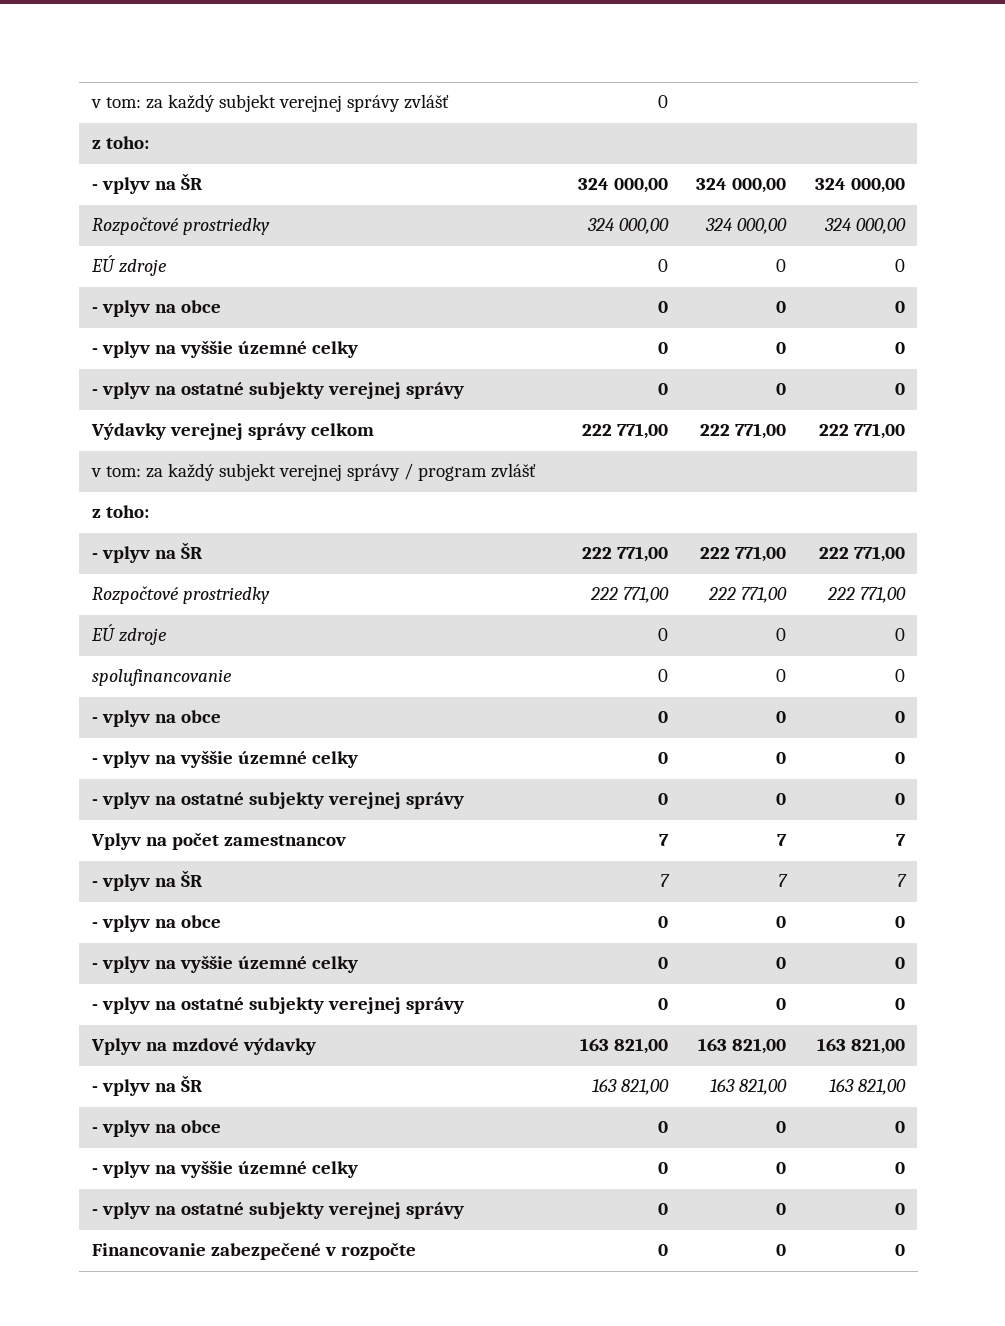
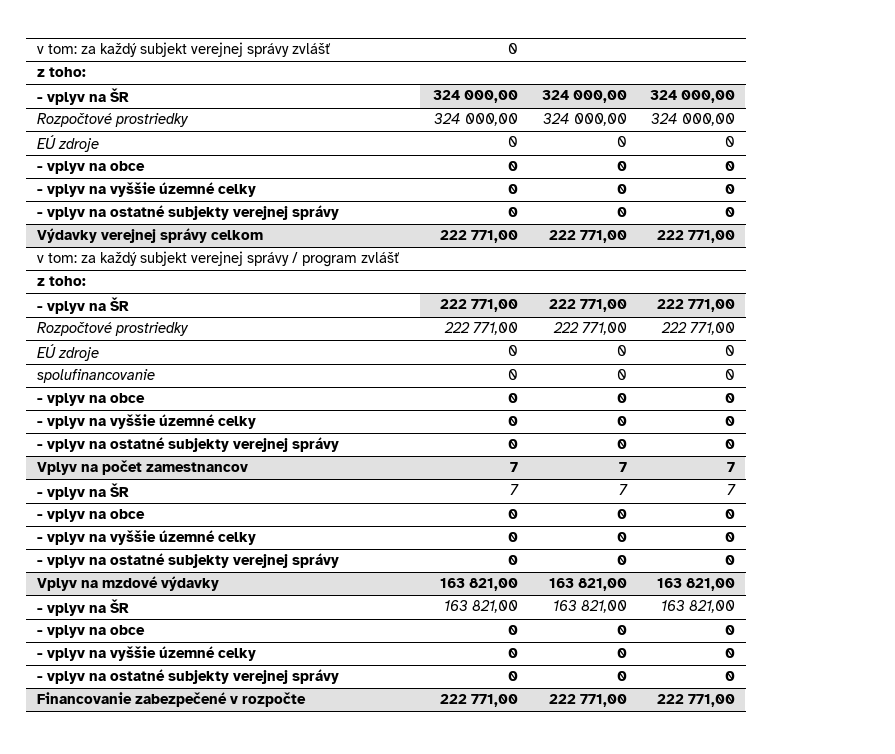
- Financovanie zabezpečené v rozpočte | 0 | 0 | 0
+ Financovanie zabezpečené v rozpočte | 222 771,00 | 222 771,00 | 222 771,00

